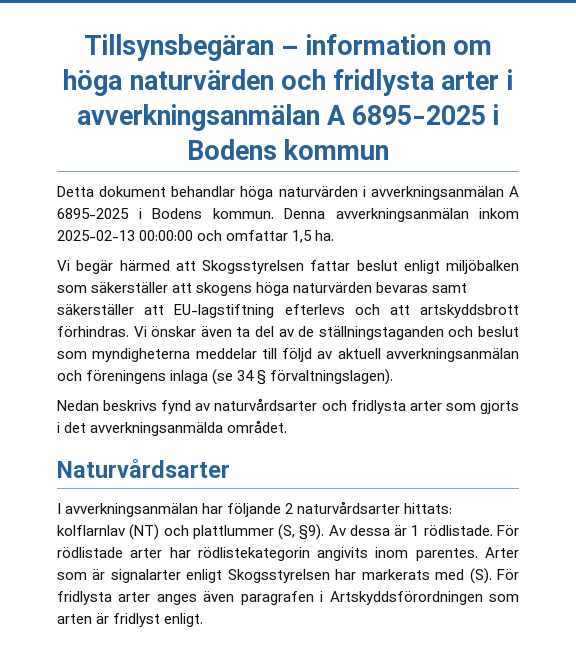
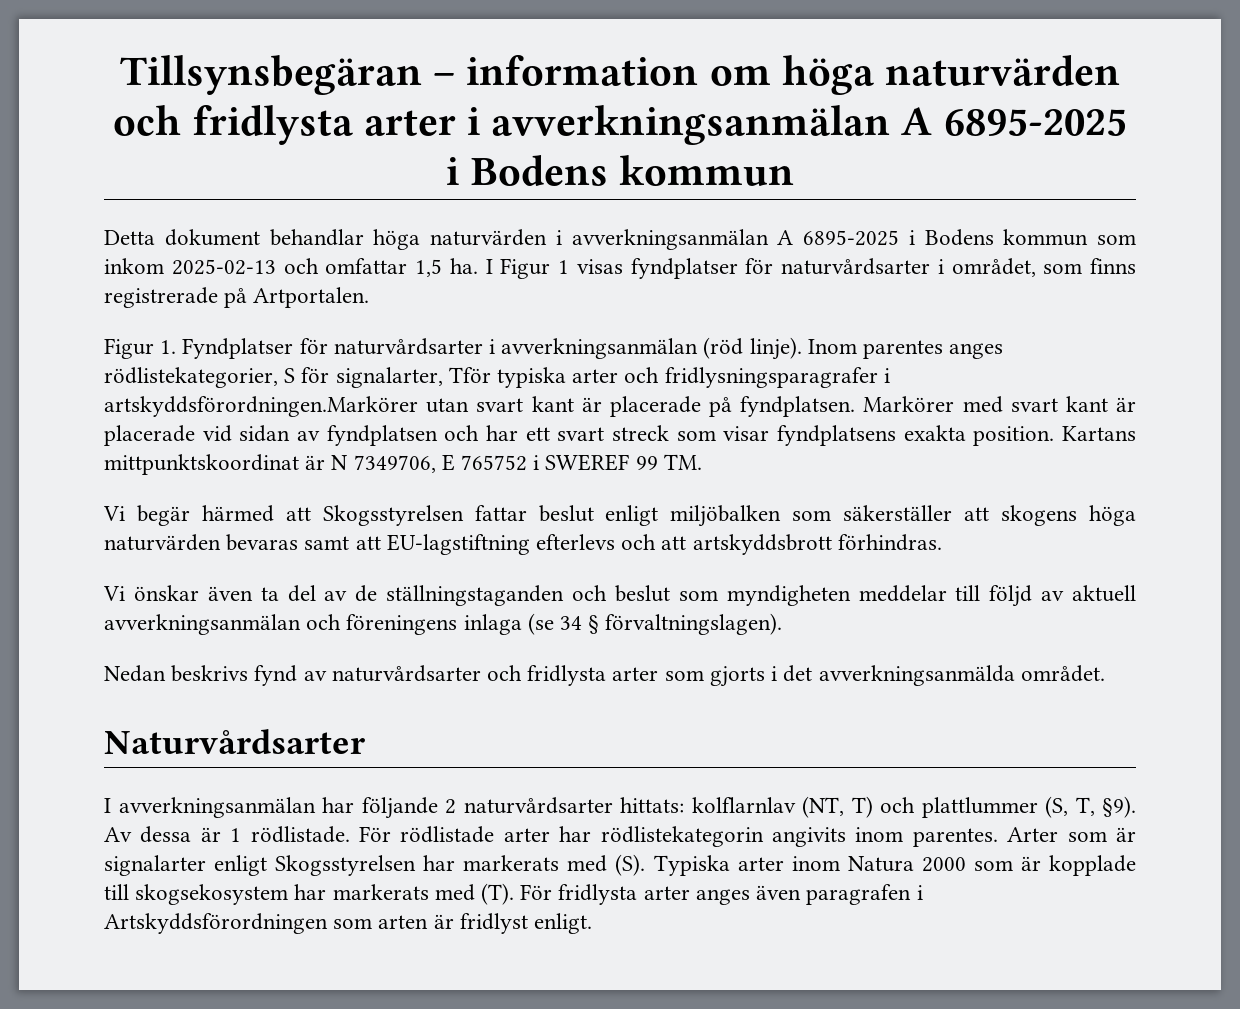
- Detta dokument behandlar höga naturvärden i avverkningsanmälan A 6895-2025 i Bodens kommun. Denna avverkningsanmälan inkom 2025-02-13 00:00:00 och omfattar 1,5 ha.
+ Detta dokument behandlar höga naturvärden i avverkningsanmälan A 6895-2025 i Bodens kommun som inkom 2025-02-13 och omfattar 1,5 ha. I Figur 1 visas fyndplatser för naturvårdsarter i området, som finns registrerade på Artportalen.
+ Figur 1. Fyndplatser för naturvårdsarter i avverkningsanmälan (röd linje). Inom parentes anges rödlistekategorier, S för signalarter, Tför typiska arter och fridlysningsparagrafer i artskyddsförordningen.Markörer utan svart kant är placerade på fyndplatsen. Markörer med svart kant är placerade vid sidan av fyndplatsen och har ett svart streck som visar fyndplatsens exakta position. Kartans mittpunktskoordinat är N 7349706, E 765752 i SWEREF 99 TM.
- Vi begär härmed att Skogsstyrelsen fattar beslut enligt miljöbalken som säkerställer att skogens höga naturvärden bevaras samt säkerställer att EU-lagstiftning efterlevs och att artskyddsbrott förhindras. Vi önskar även ta del av de ställningstaganden och beslut som myndigheterna meddelar till följd av aktuell avverkningsanmälan och föreningens inlaga (se 34 § förvaltningslagen).
+ Vi begär härmed att Skogsstyrelsen fattar beslut enligt miljöbalken som säkerställer att skogens höga naturvärden bevaras samt att EU-lagstiftning efterlevs och att artskyddsbrott förhindras.
+ Vi önskar även ta del av de ställningstaganden och beslut som myndigheten meddelar till följd av aktuell avverkningsanmälan och föreningens inlaga (se 34 § förvaltningslagen).
- I avverkningsanmälan har följande 2 naturvårdsarter hittats: kolflarnlav (NT) och plattlummer (S, §9).
+ I avverkningsanmälan har följande 2 naturvårdsarter hittats: kolflarnlav (NT, T) och plattlummer (S, T, §9).
- Arter som är signalarter enligt Skogsstyrelsen har markerats med (S). För fridlysta arter anges även paragrafen i Artskyddsförordningen som arten är fridlyst enligt.
+ Arter som är signalarter enligt Skogsstyrelsen har markerats med (S). Typiska arter inom Natura 2000 som är kopplade till skogsekosystem har markerats med (T). För fridlysta arter anges även paragrafen i Artskyddsförordningen som arten är fridlyst enligt.

